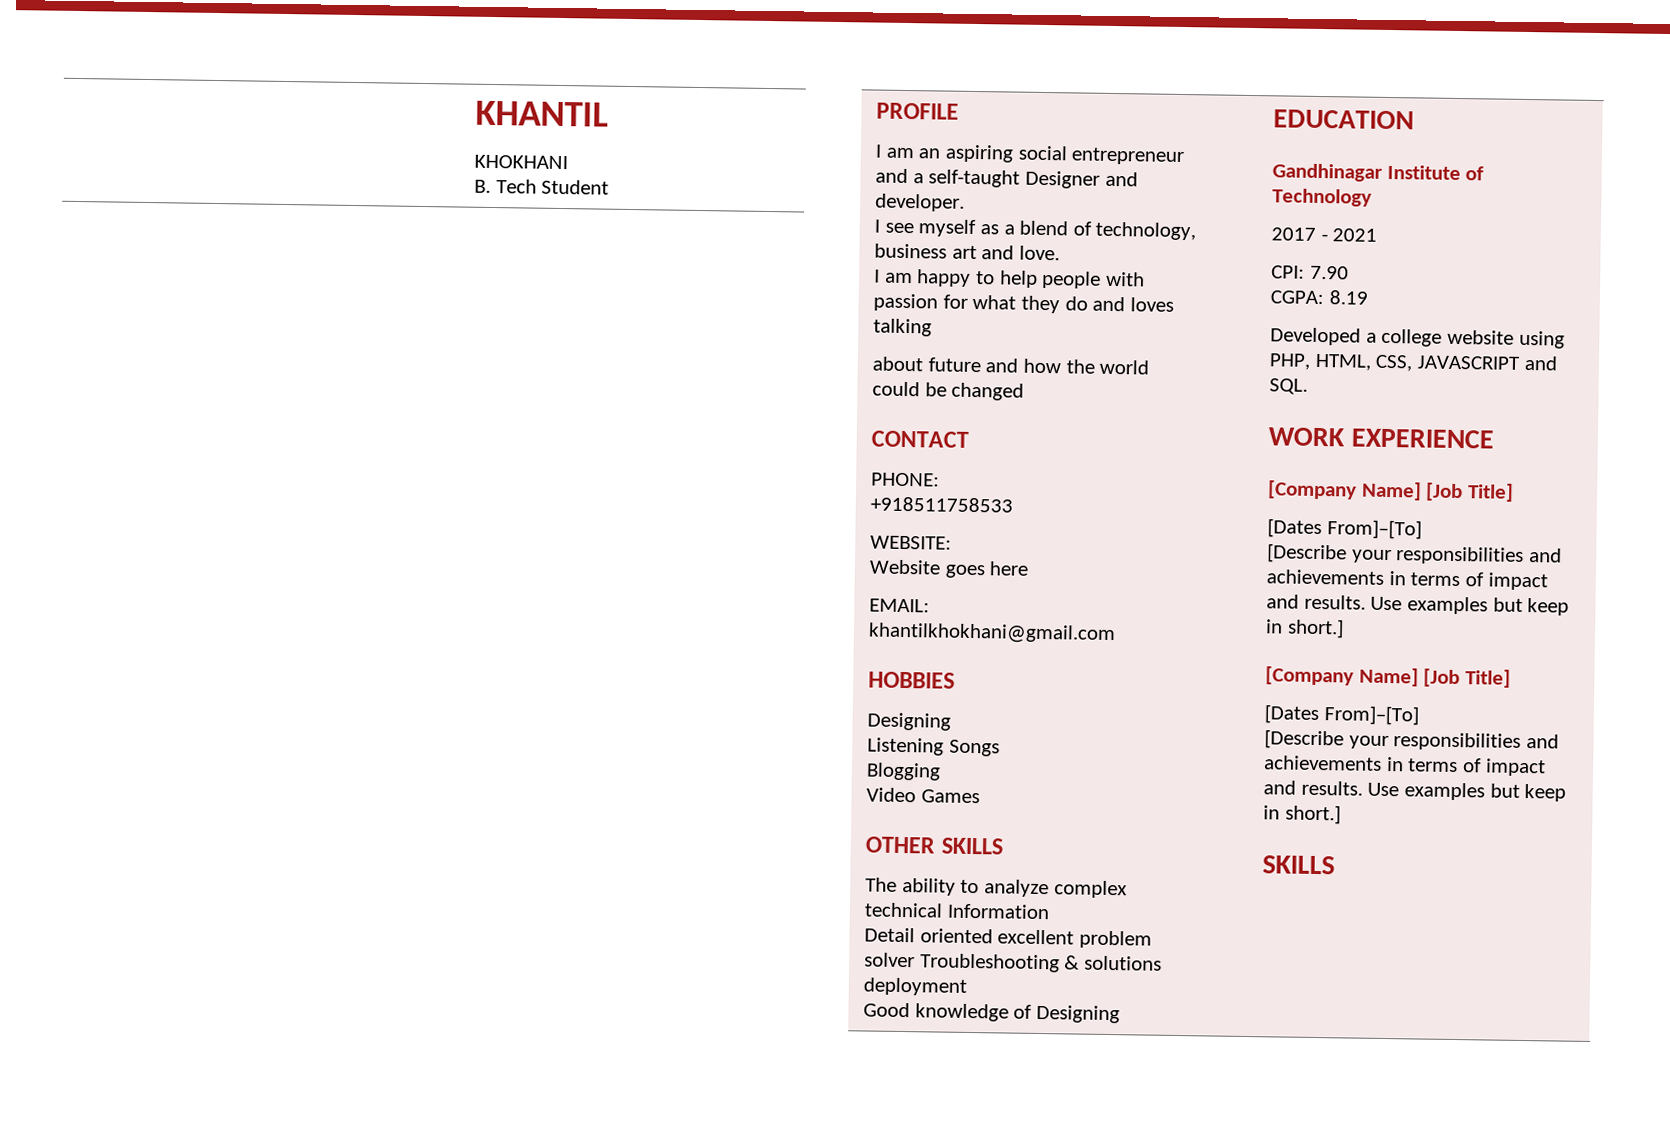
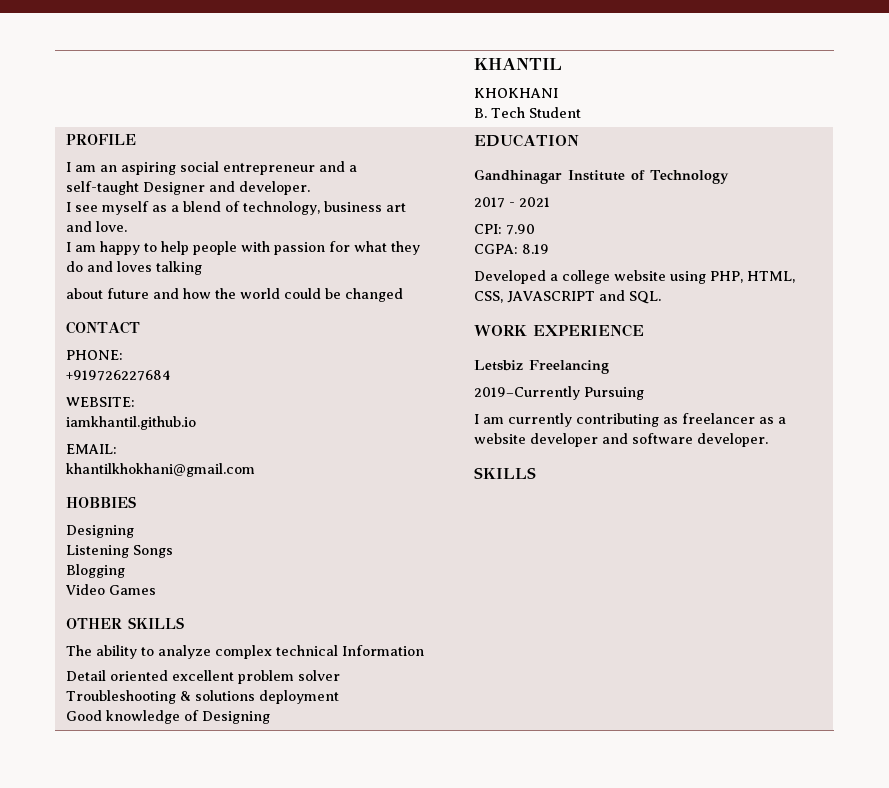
- +918511758533
+ +919726227684
- Website goes here
+ iamkhantil.github.io
  WORK EXPERIENCE
- [Company Name] [Job Title]
- [Dates From]–[To]
- [Describe your responsibilities and achievements in terms of impact and results. Use examples but keep in short.]
- [Company Name] [Job Title]
- [Dates From]–[To]
- [Describe your responsibilities and achievements in terms of impact and results. Use examples but keep in short.]
+ Letsbiz Freelancing
+ 2019–Currently Pursuing
+ I am currently contributing as freelancer as a website developer and software developer.

